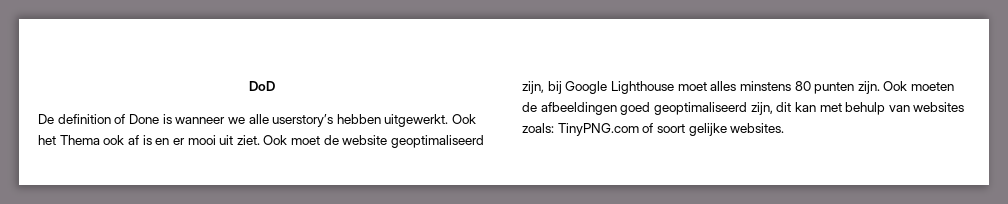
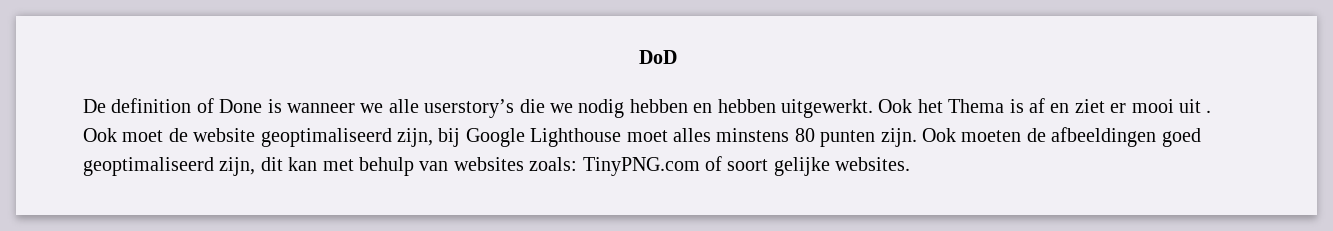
- De definition of Done is wanneer we alle userstory’s hebben uitgewerkt.
+ De definition of Done is wanneer we alle userstory’s die we nodig hebben en hebben uitgewerkt.
- Ook het Thema ook af is en er mooi uit ziet.
+ Ook het Thema is af en ziet er mooi uit .

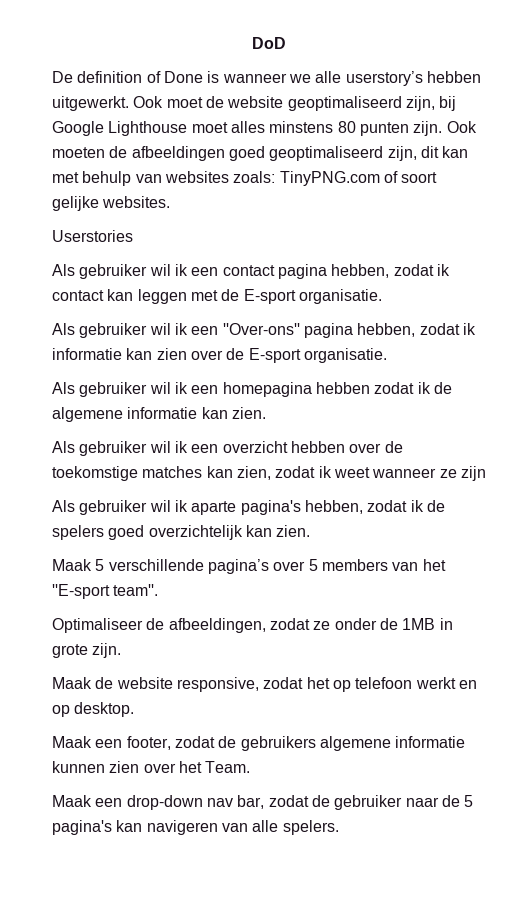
- De definition of Done is wanneer we alle userstory’s die we nodig hebben en hebben uitgewerkt. Ook het Thema is af en ziet er mooi uit .
+ De definition of Done is wanneer we alle userstory’s hebben uitgewerkt.
+ Userstories
+ Als gebruiker wil ik een contact pagina hebben, zodat ik contact kan leggen met de E-sport organisatie.
+ Als gebruiker wil ik een ''Over-ons'' pagina hebben, zodat ik informatie kan zien over de E-sport organisatie.
+ Als gebruiker wil ik een homepagina hebben zodat ik de algemene informatie kan zien.
+ Als gebruiker wil ik een overzicht hebben over de toekomstige matches kan zien, zodat ik weet wanneer ze zijn
+ Als gebruiker wil ik aparte pagina's hebben, zodat ik de spelers goed overzichtelijk kan zien.
+ Maak 5 verschillende pagina’s over 5 members van het ''E-sport team''.
+ Optimaliseer de afbeeldingen, zodat ze onder de 1MB in grote zijn.
+ Maak de website responsive, zodat het op telefoon werkt en op desktop.
+ Maak een footer, zodat de gebruikers algemene informatie kunnen zien over het Team.
+ Maak een drop-down nav bar, zodat de gebruiker naar de 5 pagina's kan navigeren van alle spelers.

